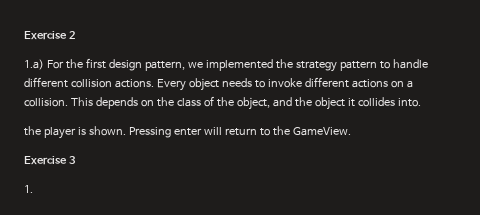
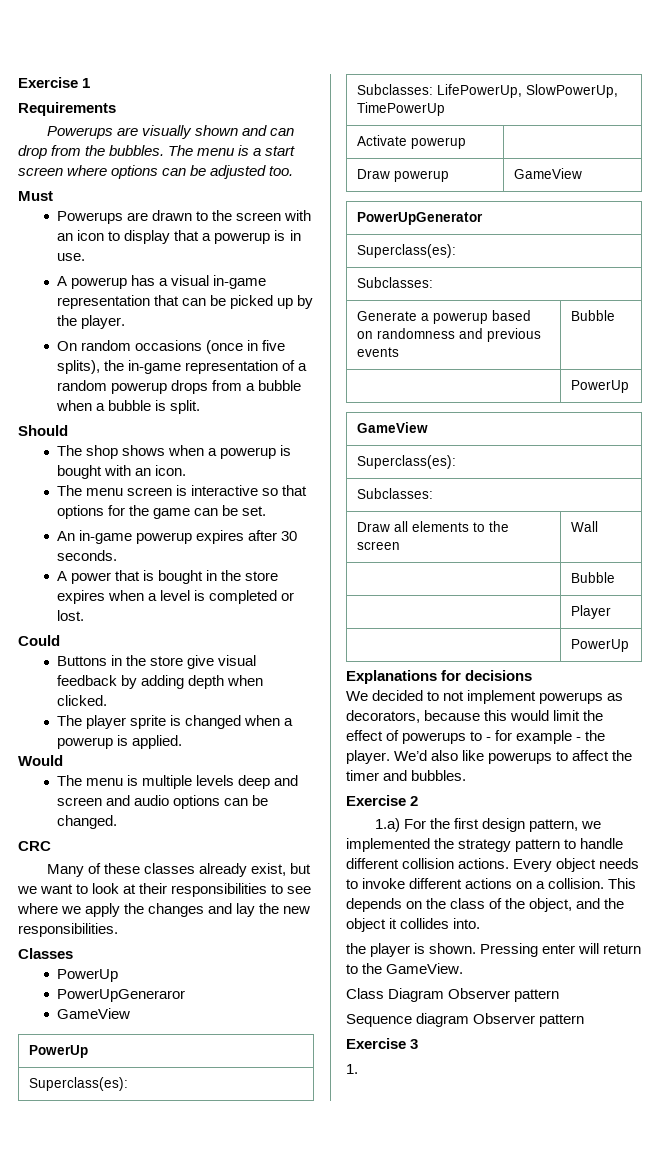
+ Exercise 1
+ Requirements
+ Powerups are visually shown and can drop from the bubbles. The menu is a start screen where options can be adjusted too.
+ Must
+ Powerups are drawn to the screen with an icon to display that a powerup is in use.
+ A powerup has a visual in-game representation that can be picked up by the player.
+ On random occasions (once in five splits), the in-game representation of a random powerup drops from a bubble when a bubble is split.
+ Should
+ The shop shows when a powerup is bought with an icon.
+ The menu screen is interactive so that options for the game can be set.
+ An in-game powerup expires after 30 seconds.
+ A power that is bought in the store expires when a level is completed or lost.
+ Could
+ Buttons in the store give visual feedback by adding depth when clicked.
+ The player sprite is changed when a powerup is applied.
+ Would
+ The menu is multiple levels deep and screen and audio options can be changed.
+ CRC
+ Many of these classes already exist, but we want to look at their responsibilities to see where we apply the changes and lay the new responsibilities.
+ Classes
+ PowerUp
+ PowerUpGeneraror
+ GameView
+ PowerUp
+ Superclass(es):
+ Subclasses: LifePowerUp, SlowPowerUp, TimePowerUp
+ Activate powerup |
+ Draw powerup | GameView
+ PowerUpGenerator
+ Superclass(es):
+ Subclasses:
+ Generate a powerup based on randomness and previous events | Bubble
+ | PowerUp
+ GameView
+ Superclass(es):
+ Subclasses:
+ Draw all elements to the screen | Wall
+ | Bubble
+ | Player
+ | PowerUp
+ Explanations for decisions
+ We decided to not implement powerups as decorators, because this would limit the effect of powerups to - for example - the player. We’d also like powerups to affect the timer and bubbles.
+ Class Diagram Observer pattern
+ Sequence diagram Observer pattern

